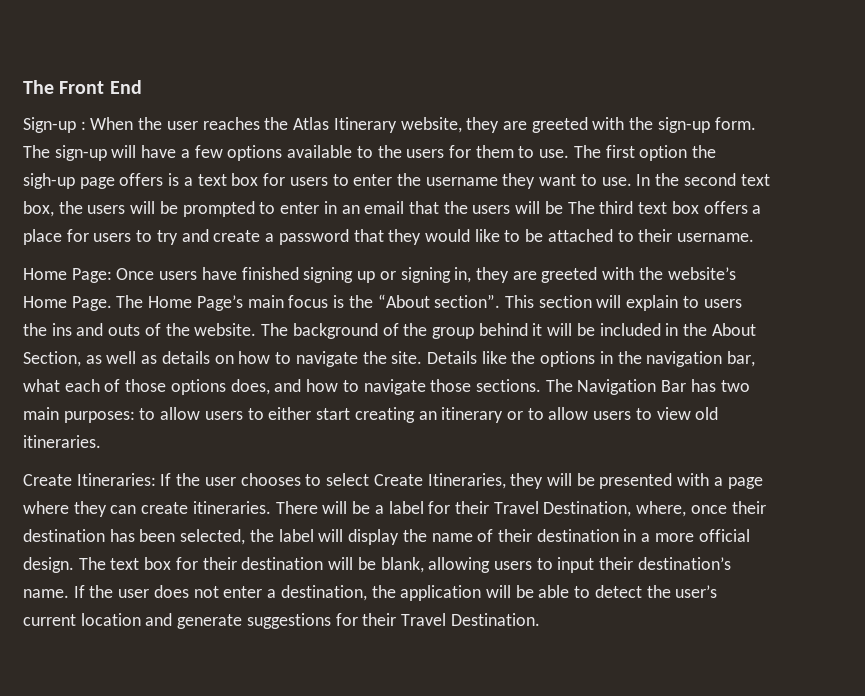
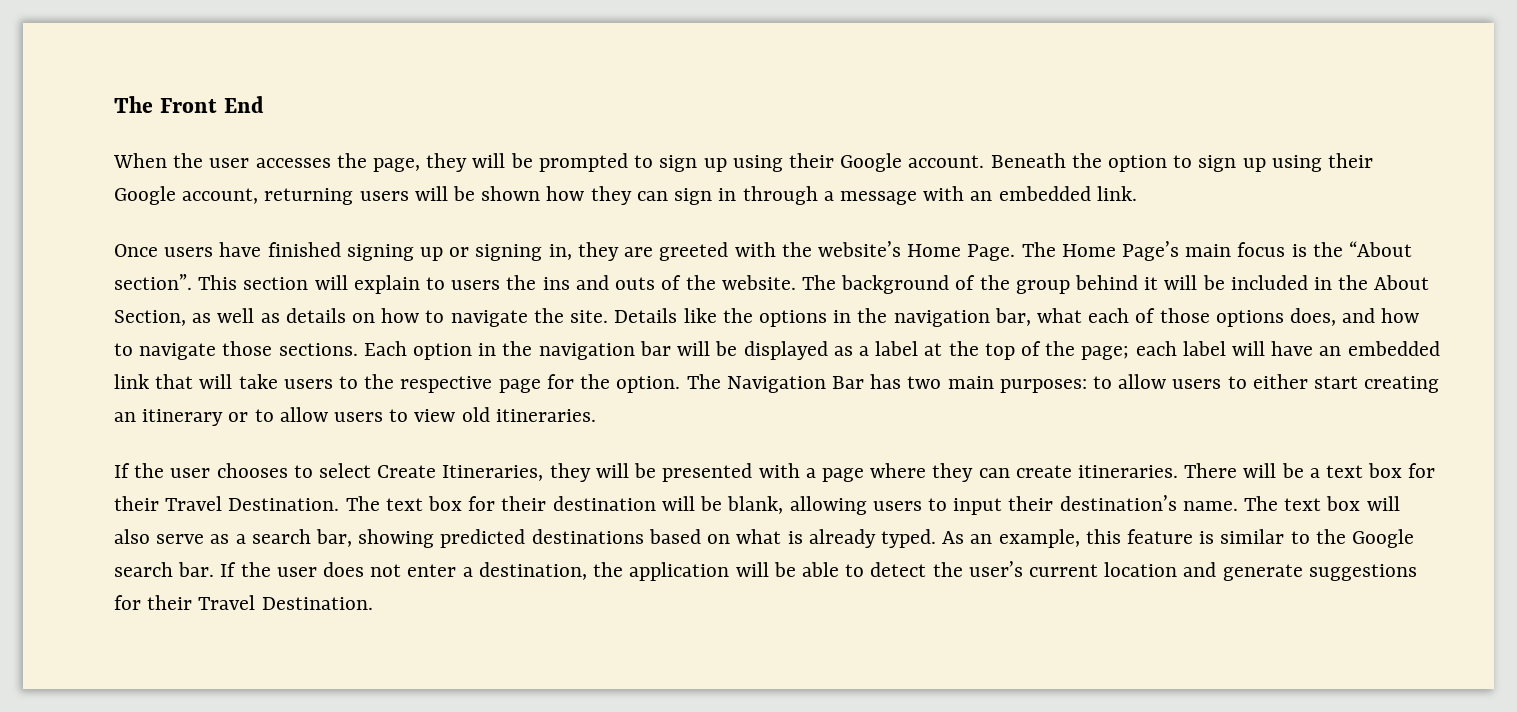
- Sign-up : When the user reaches the Atlas Itinerary website, they are greeted with the sign-up form. The sign-up will have a few options available to the users for them to use. The first option the sigh-up page offers is a text box for users to enter the username they want to use. In the second text box, the users will be prompted to enter in an email that the users will be The third text box offers a place for users to try and create a password that they would like to be attached to their username.
- Home Page: Once users have finished signing up or signing in, they are greeted with the website’s Home Page.
+ When the user accesses the page, they will be prompted to sign up using their Google account. Beneath the option to sign up using their Google account, returning users will be shown how they can sign in through a message with an embedded link.
+ Once users have finished signing up or signing in, they are greeted with the website’s Home Page.
+ Each option in the navigation bar will be displayed as a label at the top of the page; each label will have an embedded link that will take users to the respective page for the option.
- Create Itineraries: If the user chooses to select Create Itineraries, they will be presented with a page where they can create itineraries.
+ If the user chooses to select Create Itineraries, they will be presented with a page where they can create itineraries.
- There will be a label for their Travel Destination, where, once their destination has been selected, the label will display the name of their destination in a more official design.
+ There will be a text box for their Travel Destination.
+ The text box will also serve as a search bar, showing predicted destinations based on what is already typed. As an example, this feature is similar to the Google search bar.

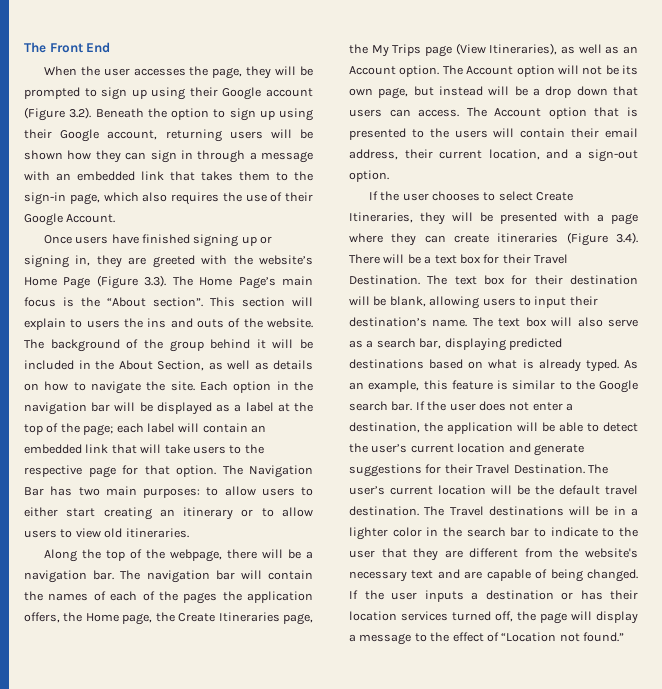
- When the user accesses the page, they will be prompted to sign up using their Google account. Beneath the option to sign up using their Google account, returning users will be shown how they can sign in through a message with an embedded link.
+ When the user accesses the page, they will be prompted to sign up using their Google account (Figure 3.2). Beneath the option to sign up using their Google account, returning users will be shown how they can sign in through a message with an embedded link that takes them to the sign-in page, which also requires the use of their Google Account.
- Once users have finished signing up or signing in, they are greeted with the website’s Home Page. The Home Page’s main focus is the “About section”.
+ Once users have finished signing up or signing in, they are greeted with the website’s Home Page (Figure 3.3). The Home Page’s main focus is the “About section”.
- Details like the options in the navigation bar, what each of those options does, and how to navigate those sections.
- Each option in the navigation bar will be displayed as a label at the top of the page; each label will have an embedded link that will take users to the respective page for the option.
+ Each option in the navigation bar will be displayed as a label at the top of the page; each label will contain an embedded link that will take users to the respective page for that option.
+ Along the top of the webpage, there will be a navigation bar. The navigation bar will contain the names of each of the pages the application offers, the Home page, the Create Itineraries page, the My Trips page (View Itineraries), as well as an Account option. The Account option will not be its own page, but instead will be a drop down that users can access. The Account option that is presented to the users will contain their email address, their current location, and a sign-out option.
- If the user chooses to select Create Itineraries, they will be presented with a page where they can create itineraries. There will be a text box for their Travel Destination.
+ If the user chooses to select Create Itineraries, they will be presented with a page where they can create itineraries (Figure 3.4). There will be a text box for their Travel Destination.
- The text box will also serve as a search bar, showing predicted destinations based on what is already typed.
+ The text box will also serve as a search bar, displaying predicted destinations based on what is already typed.
+ The user’s current location will be the default travel destination. The Travel destinations will be in a lighter color in the search bar to indicate to the user that they are different from the website's necessary text and are capable of being changed. If the user inputs a destination or has their location services turned off, the page will display a message to the effect of “Location not found.”

